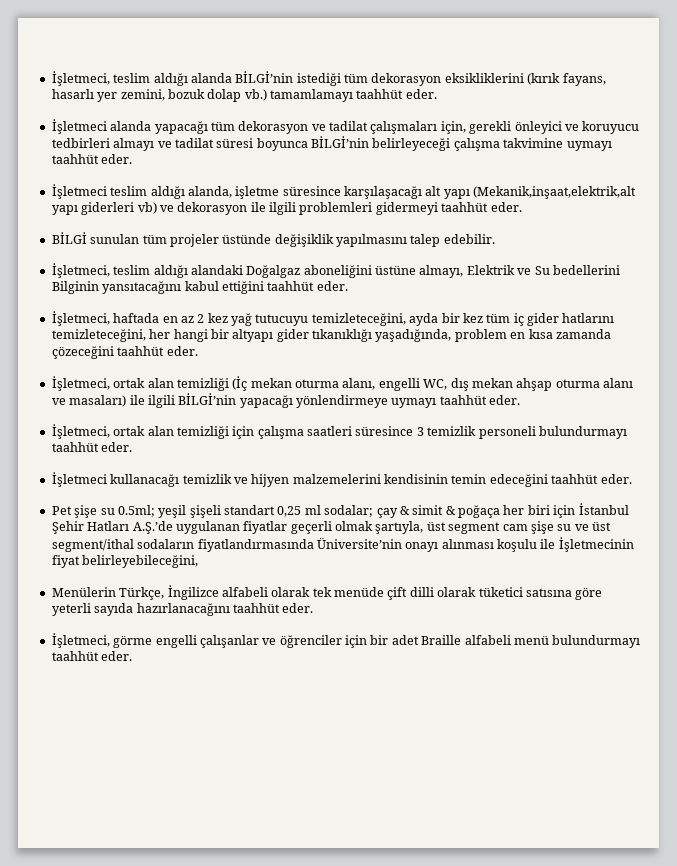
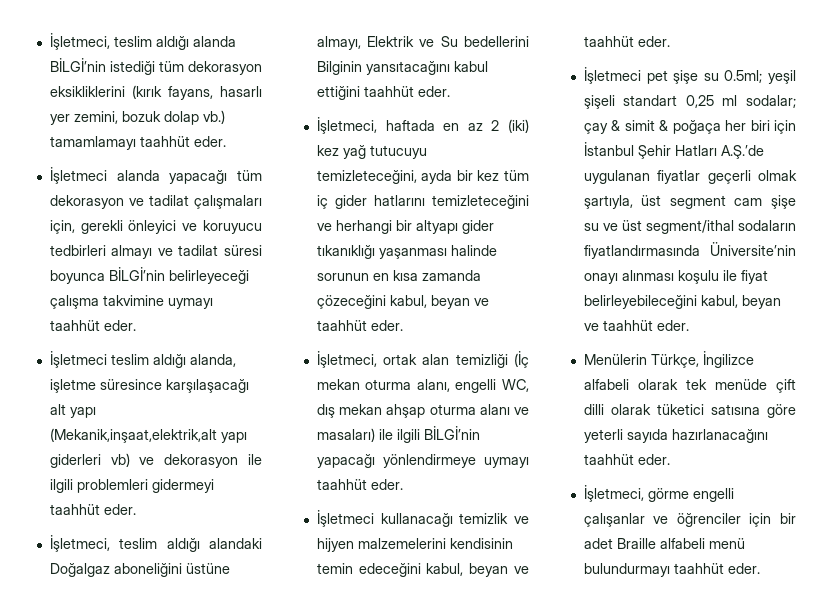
- BİLGİ sunulan tüm projeler üstünde değişiklik yapılmasını talep edebilir.
- İşletmeci, haftada en az 2 kez yağ tutucuyu temizleteceğini, ayda bir kez tüm iç gider hatlarını temizleteceğini, her hangi bir altyapı gider tıkanıklığı yaşadığında, problem en kısa zamanda çözeceğini taahhüt eder.
+ İşletmeci, haftada en az 2 (iki) kez yağ tutucuyu temizleteceğini, ayda bir kez tüm iç gider hatlarını temizleteceğini ve herhangi bir altyapı gider tıkanıklığı yaşanması halinde sorunun en kısa zamanda çözeceğini kabul, beyan ve taahhüt eder.
- İşletmeci, ortak alan temizliği için çalışma saatleri süresince 3 temizlik personeli bulundurmayı taahhüt eder.
- İşletmeci kullanacağı temizlik ve hijyen malzemelerini kendisinin temin edeceğini taahhüt eder.
- Pet şişe su 0.5ml; yeşil şişeli standart 0,25 ml sodalar; çay & simit & poğaça her biri için İstanbul Şehir Hatları A.Ş.’de uygulanan fiyatlar geçerli olmak şartıyla, üst segment cam şişe su ve üst segment/ithal sodaların fiyatlandırmasında Üniversite’nin onayı alınması koşulu ile İşletmecinin fiyat belirleyebileceğini,
+ İşletmeci kullanacağı temizlik ve hijyen malzemelerini kendisinin temin edeceğini kabul, beyan ve taahhüt eder.
+ İşletmeci pet şişe su 0.5ml; yeşil şişeli standart 0,25 ml sodalar; çay & simit & poğaça her biri için İstanbul Şehir Hatları A.Ş.’de uygulanan fiyatlar geçerli olmak şartıyla, üst segment cam şişe su ve üst segment/ithal sodaların fiyatlandırmasında Üniversite’nin onayı alınması koşulu ile fiyat belirleyebileceğini kabul, beyan ve taahhüt eder.

